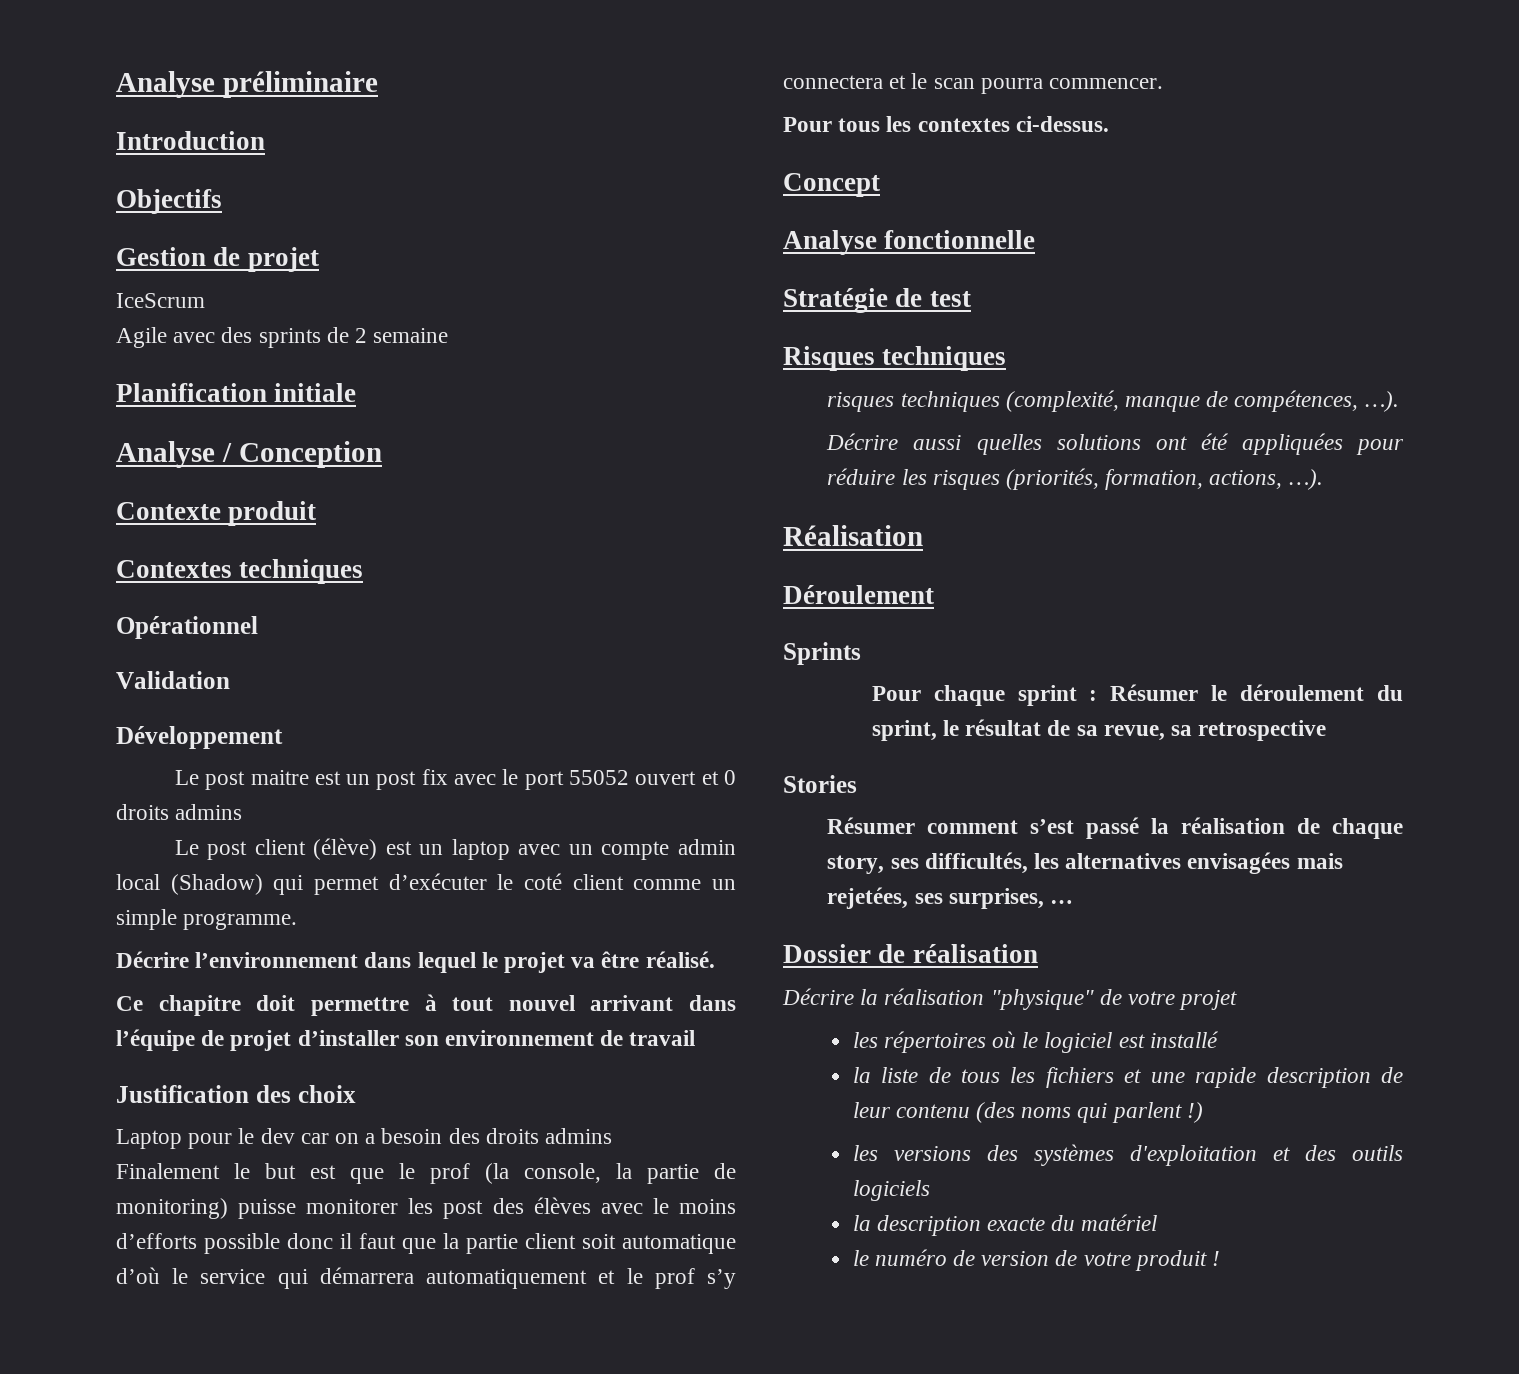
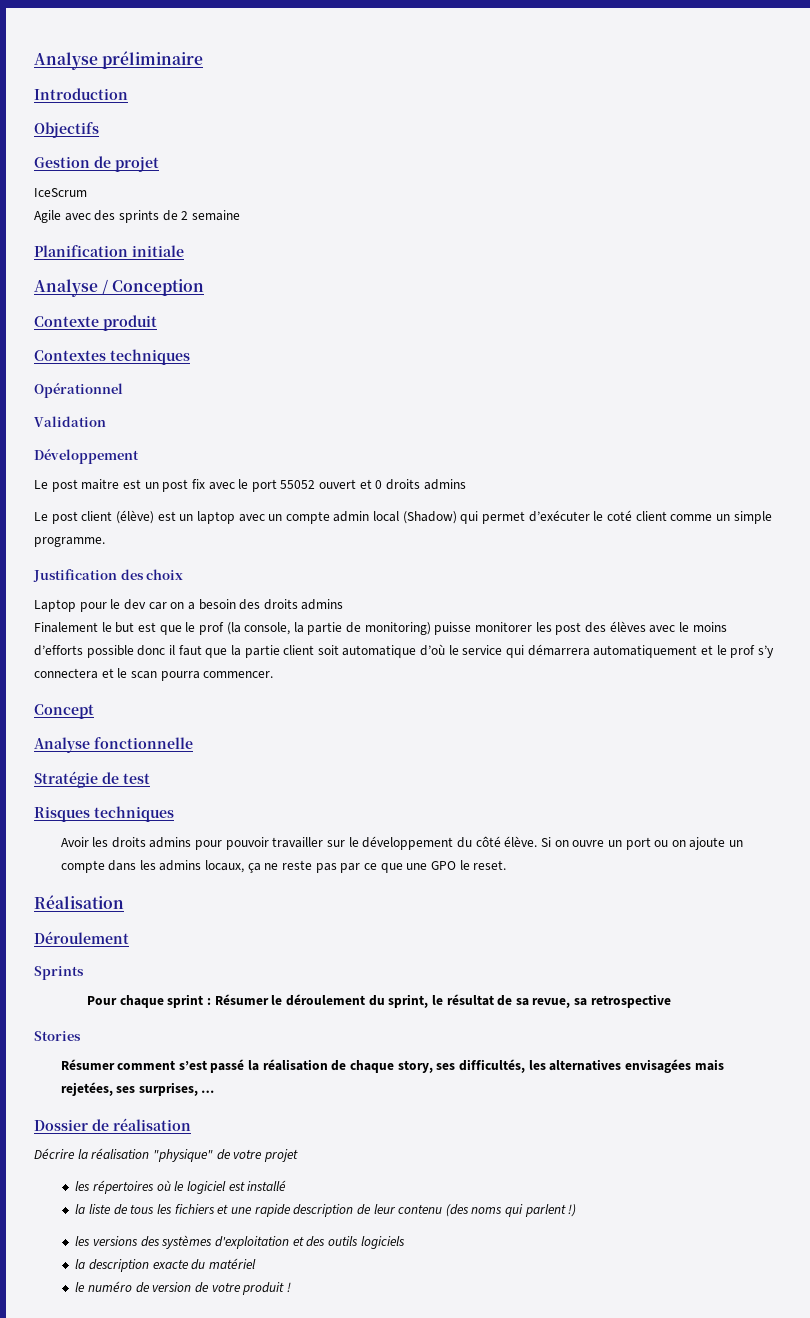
- Décrire l’environnement dans lequel le projet va être réalisé.
- Ce chapitre doit permettre à tout nouvel arrivant dans l’équipe de projet d’installer son environnement de travail
- Pour tous les contextes ci-dessus.
- risques techniques (complexité, manque de compétences, …).
- Décrire aussi quelles solutions ont été appliquées pour réduire les risques (priorités, formation, actions, …).
+ Avoir les droits admins pour pouvoir travailler sur le développement du côté élève. Si on ouvre un port ou on ajoute un compte dans les admins locaux, ça ne reste pas par ce que une GPO le reset.

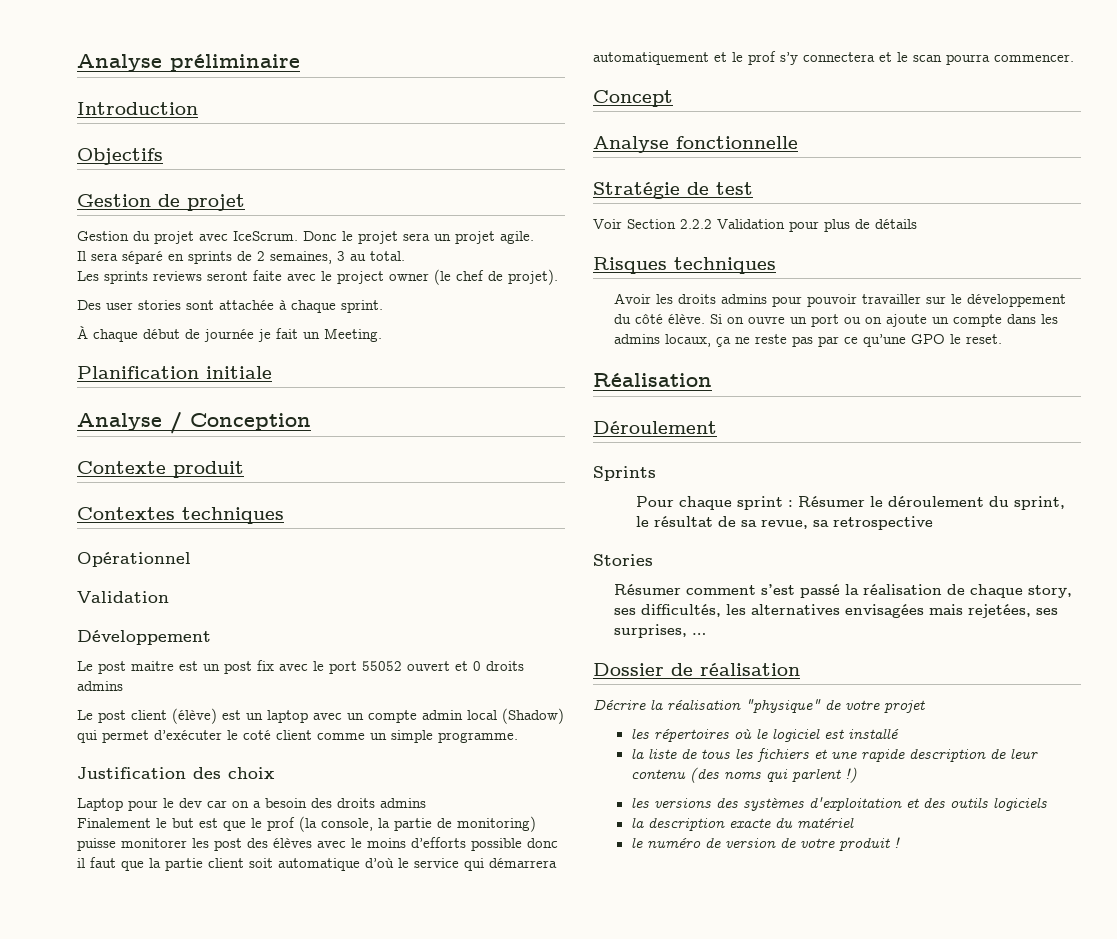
- IceScrum
- Agile avec des sprints de 2 semaine
+ Gestion du projet avec IceScrum. Donc le projet sera un projet agile.
+ Il sera séparé en sprints de 2 semaines, 3 au total.
+ Les sprints reviews seront faite avec le project owner (le chef de projet).
+ Des user stories sont attachée à chaque sprint.
+ À chaque début de journée je fait un Meeting.
+ Voir Section 2.2.2 Validation pour plus de détails
- Si on ouvre un port ou on ajoute un compte dans les admins locaux, ça ne reste pas par ce que une GPO le reset.
+ Si on ouvre un port ou on ajoute un compte dans les admins locaux, ça ne reste pas par ce qu’une GPO le reset.

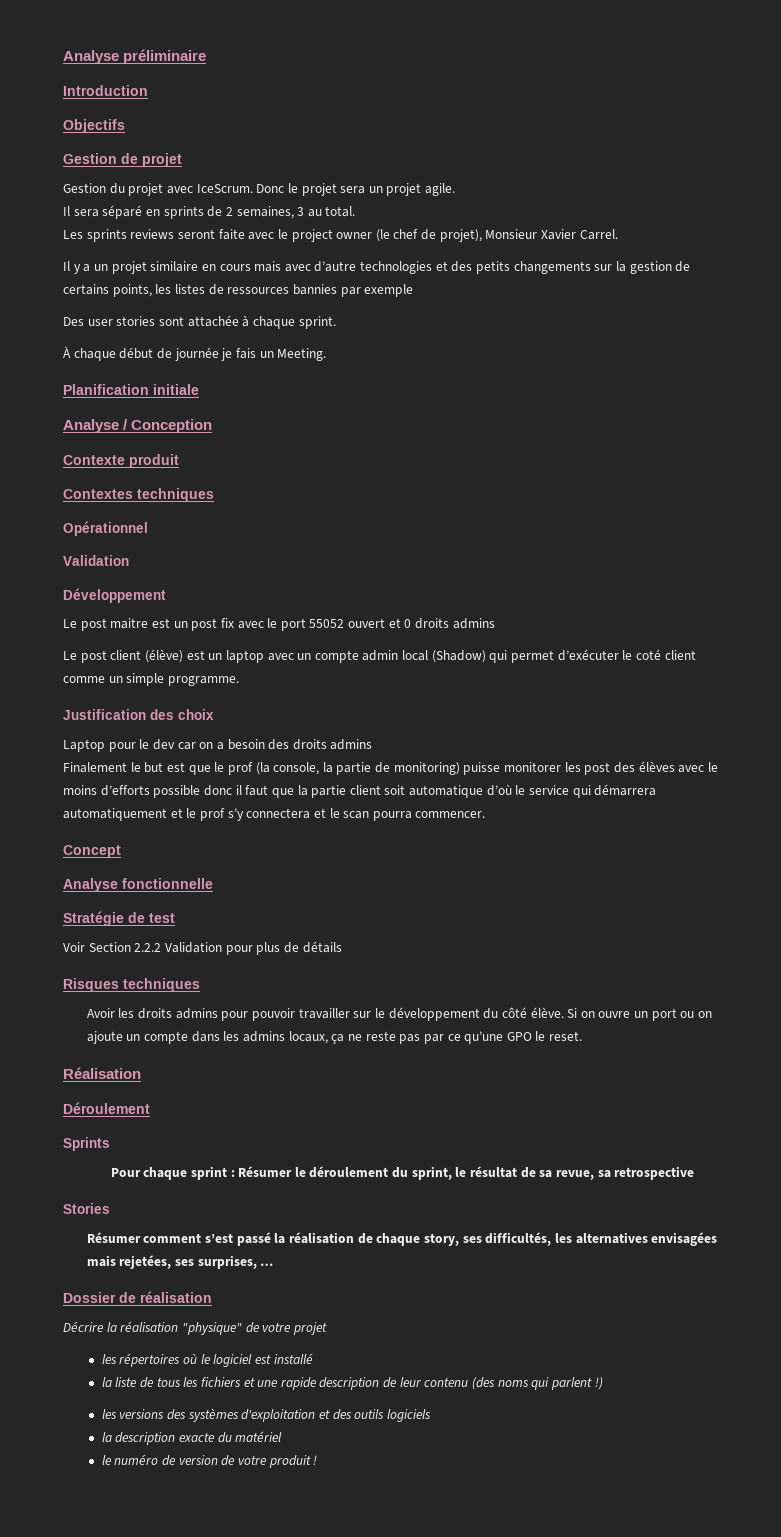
- Les sprints reviews seront faite avec le project owner (le chef de projet).
+ Les sprints reviews seront faite avec le project owner (le chef de projet), Monsieur Xavier Carrel.
+ Il y a un projet similaire en cours mais avec d’autre technologies et des petits changements sur la gestion de certains points, les listes de ressources bannies par exemple
- À chaque début de journée je fait un Meeting.
+ À chaque début de journée je fais un Meeting.

